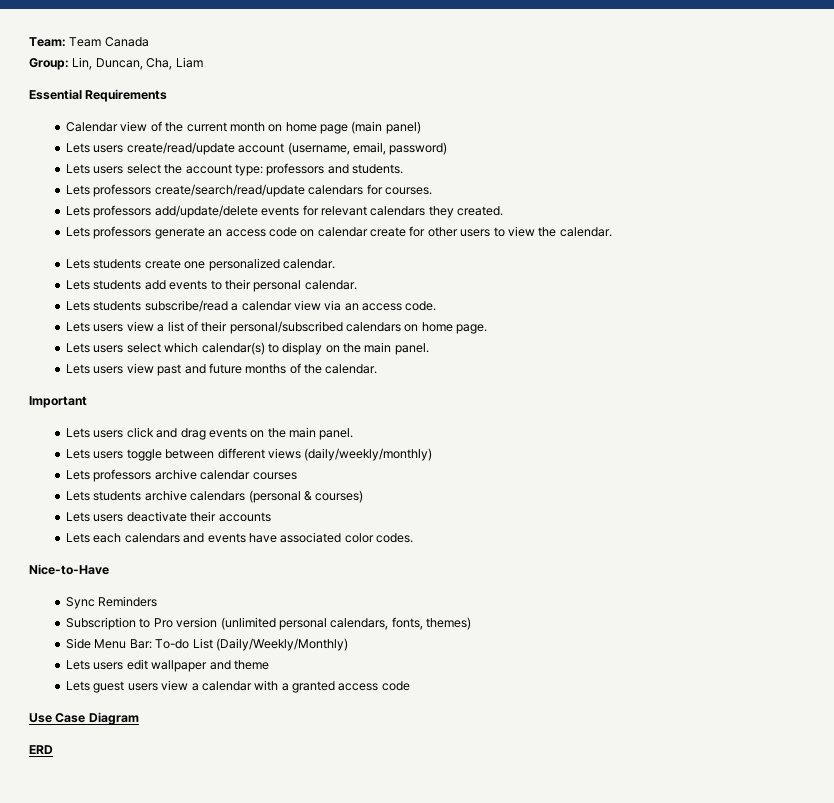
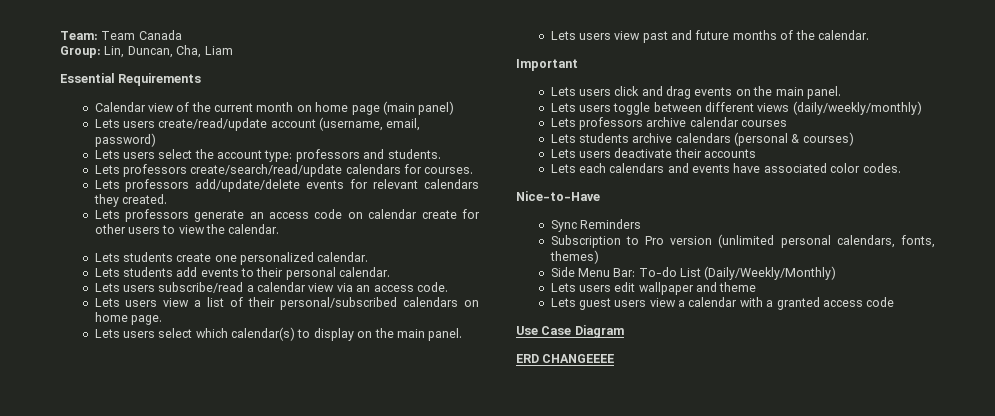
- Lets students subscribe/read a calendar view via an access code.
+ Lets users subscribe/read a calendar view via an access code.
- ERD
+ ERD CHANGEEEE

